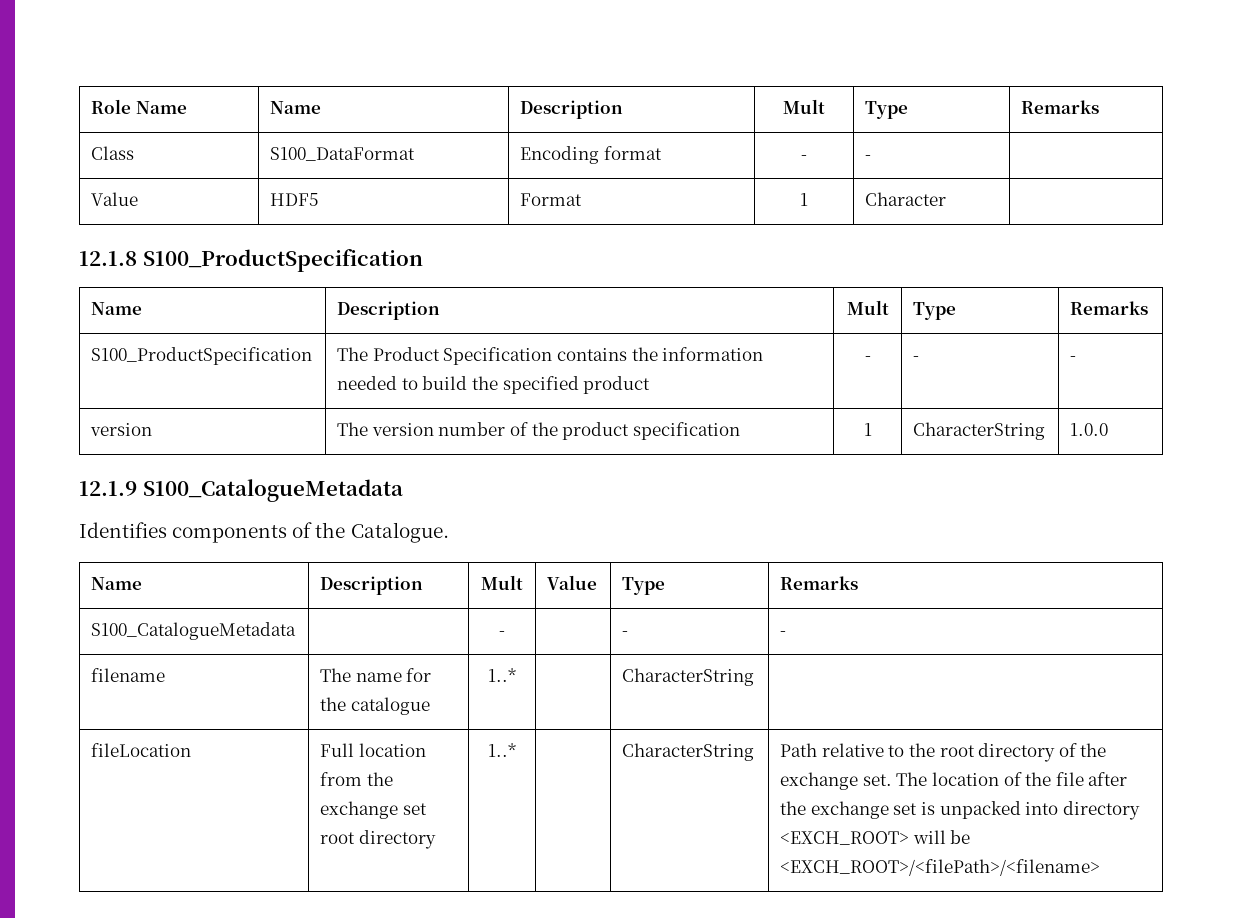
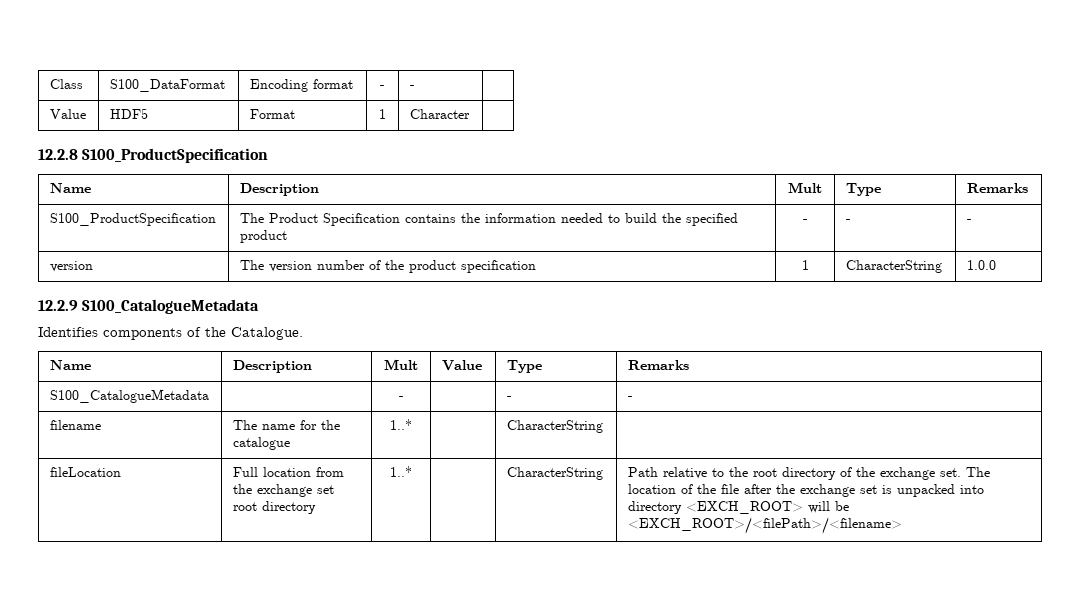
- Role Name | Name | Description | Mult | Type | Remarks
- 12.1.8 S100_ProductSpecification
+ 12.2.8 S100_ProductSpecification
- 12.1.9 S100_CatalogueMetadata
+ 12.2.9 S100_CatalogueMetadata

